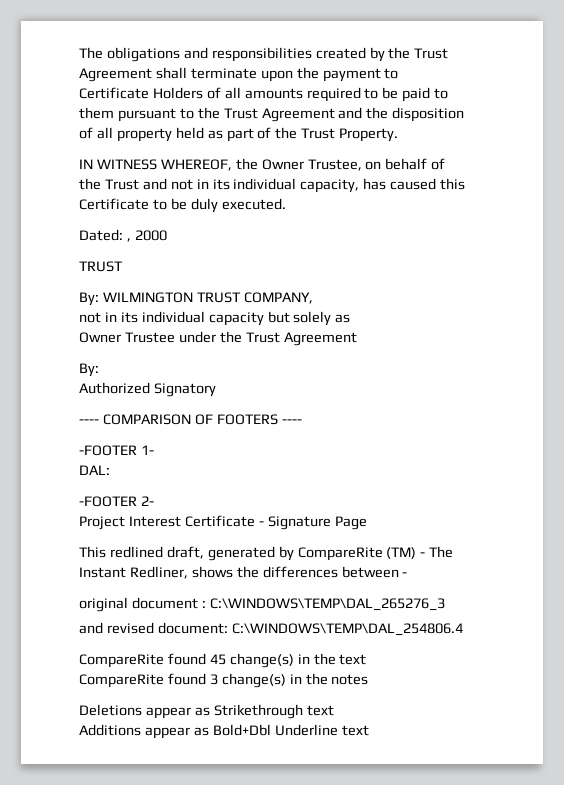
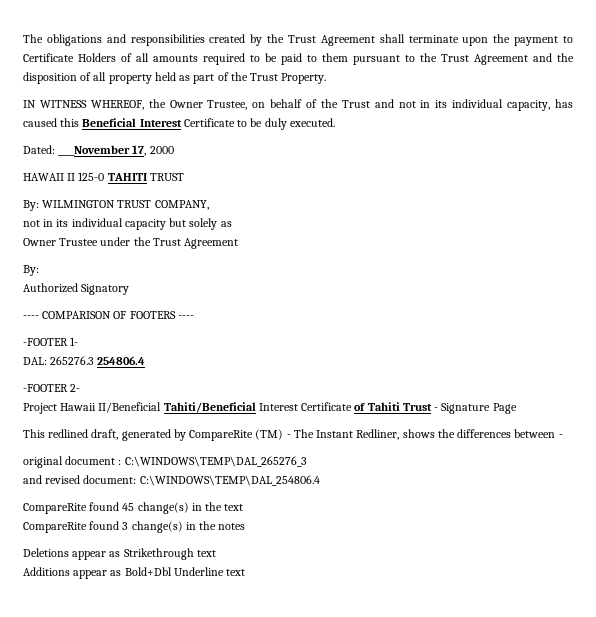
- IN WITNESS WHEREOF, the Owner Trustee, on behalf of the Trust and not in its individual capacity, has caused this Certificate to be duly executed.
+ IN WITNESS WHEREOF, the Owner Trustee, on behalf of the Trust and not in its individual capacity, has caused this Beneficial Interest Certificate to be duly executed.
- Dated: , 2000
- TRUST
+ Dated: ____November 17, 2000
+ HAWAII II 125-0 TAHITI TRUST
- DAL:
+ DAL: 265276.3 254806.4
- Project Interest Certificate - Signature Page
+ Project Hawaii II/Beneficial Tahiti/Beneficial Interest Certificate of Tahiti Trust - Signature Page

